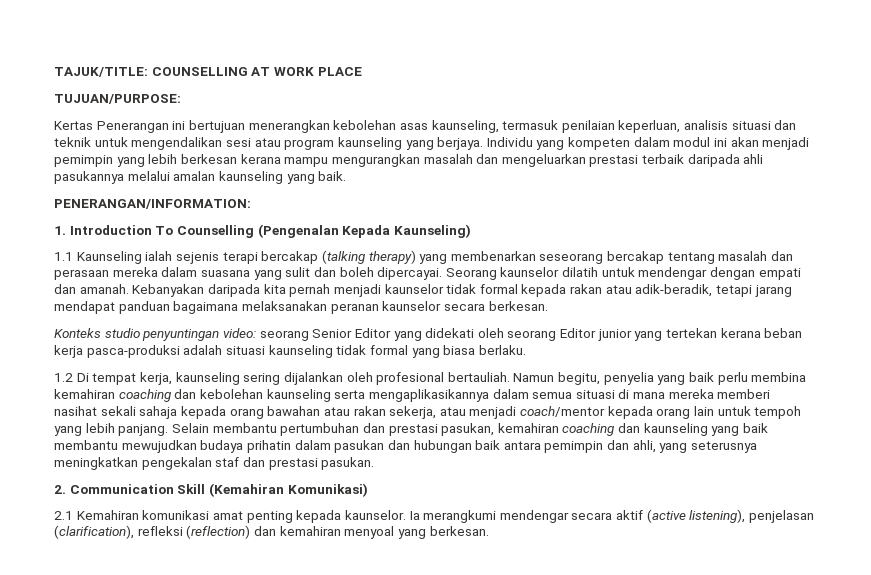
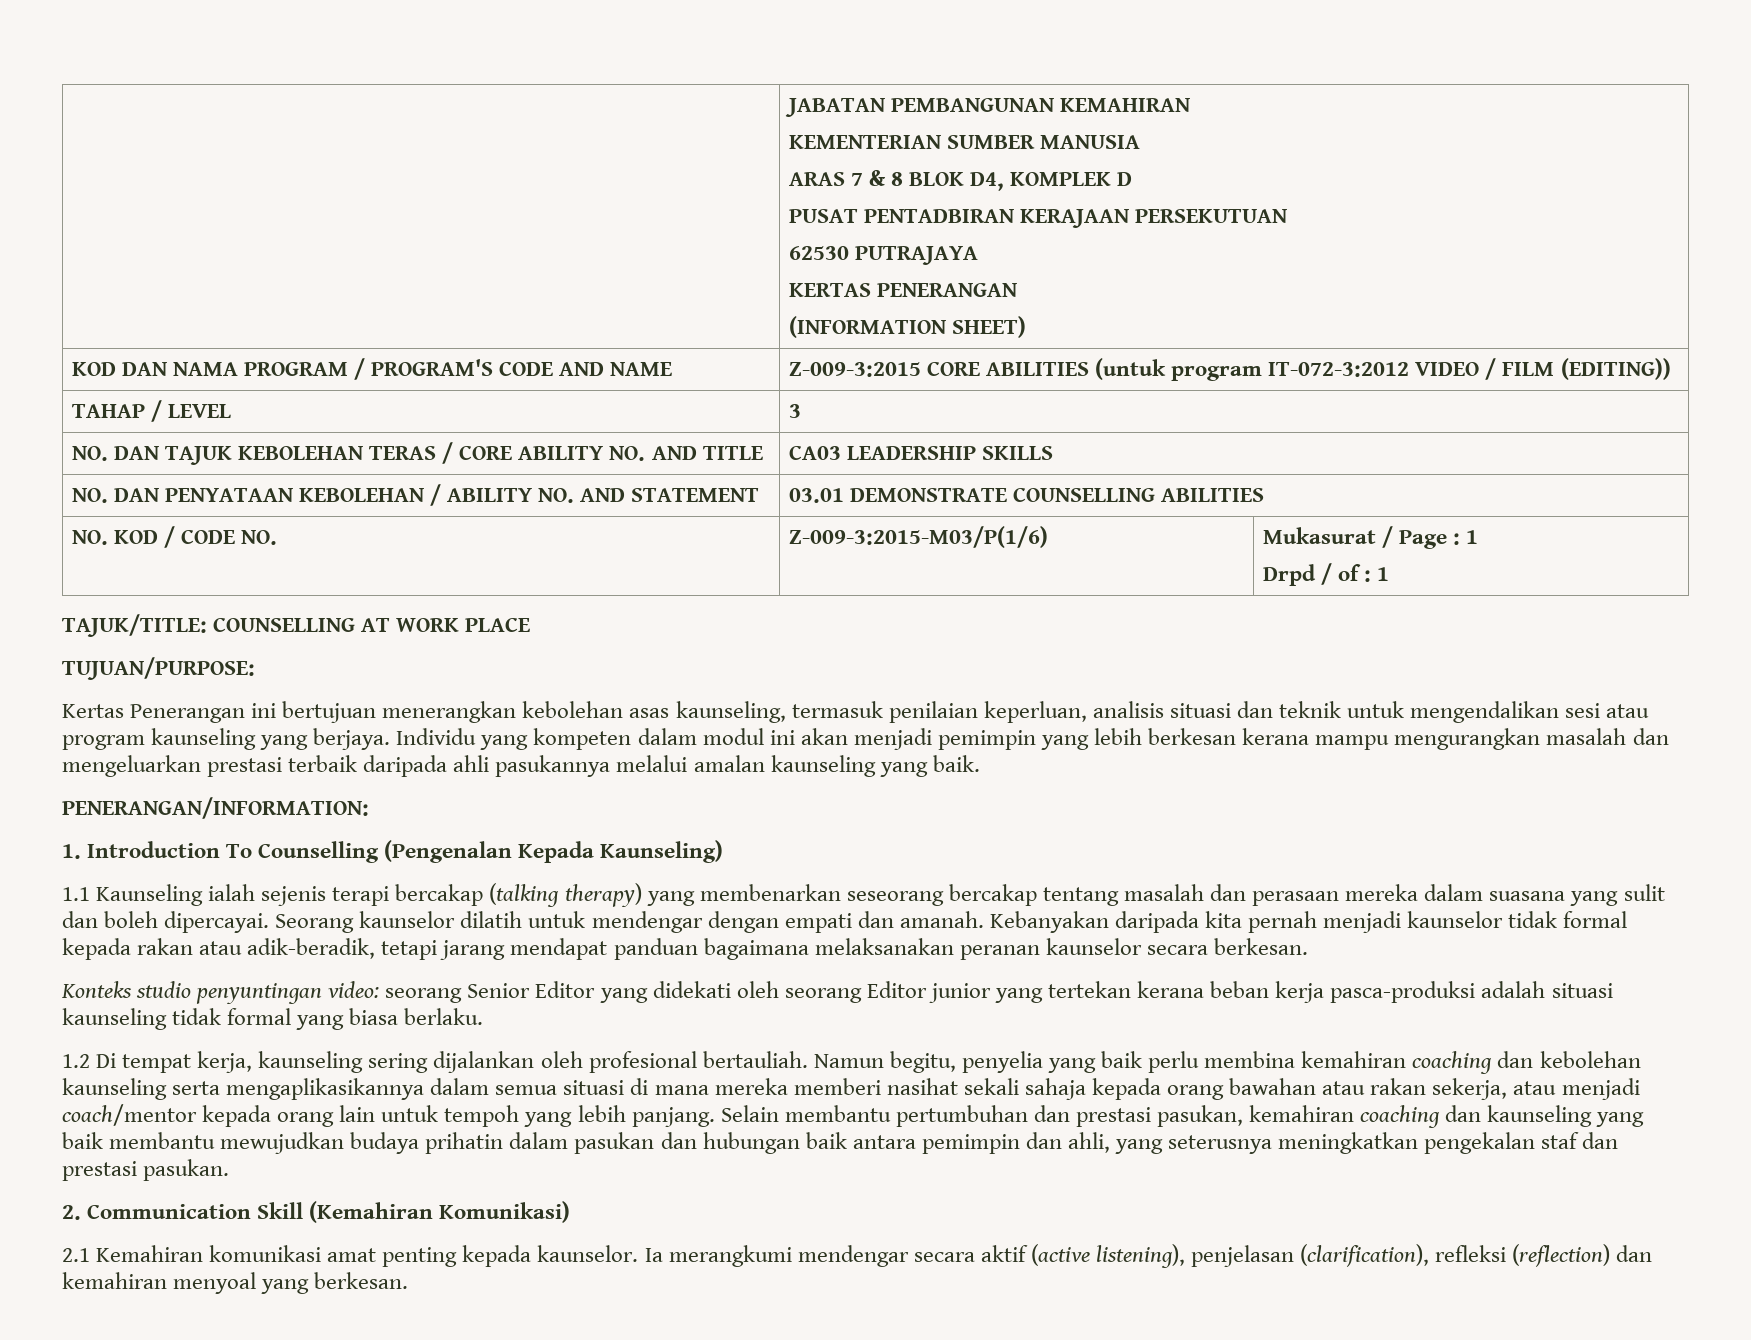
+ | JABATAN PEMBANGUNAN KEMAHIRAN
+ KEMENTERIAN SUMBER MANUSIA
+ ARAS 7 & 8 BLOK D4, KOMPLEK D
+ PUSAT PENTADBIRAN KERAJAAN PERSEKUTUAN
+ 62530 PUTRAJAYA
+ KERTAS PENERANGAN
+ (INFORMATION SHEET)
+ KOD DAN NAMA PROGRAM / PROGRAM'S CODE AND NAME | Z-009-3:2015 CORE ABILITIES (untuk program IT-072-3:2012 VIDEO / FILM (EDITING))
+ TAHAP / LEVEL | 3
+ NO. DAN TAJUK KEBOLEHAN TERAS / CORE ABILITY NO. AND TITLE | CA03 LEADERSHIP SKILLS
+ NO. DAN PENYATAAN KEBOLEHAN / ABILITY NO. AND STATEMENT | 03.01 DEMONSTRATE COUNSELLING ABILITIES
+ NO. KOD / CODE NO. | Z-009-3:2015-M03/P(1/6) | Mukasurat / Page : 1
+ Drpd / of : 1

